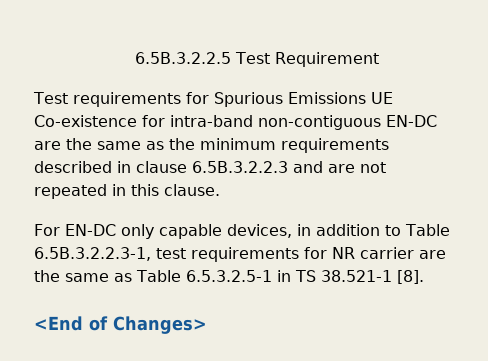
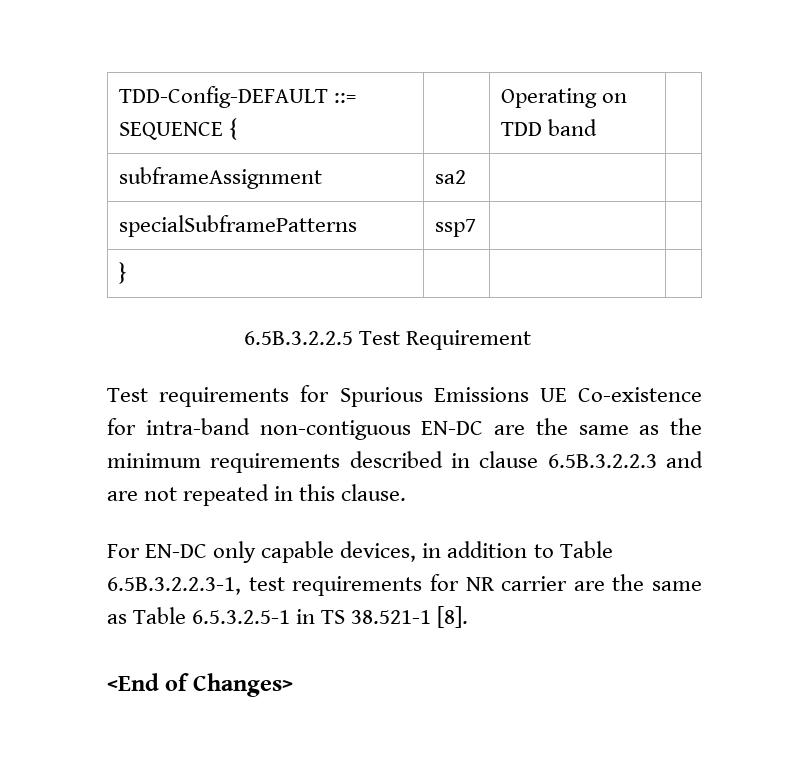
+ TDD-Config-DEFAULT ::= SEQUENCE { | | Operating on TDD band |
+ subframeAssignment | sa2 | |
+ specialSubframePatterns | ssp7 | |
+ } | | |

